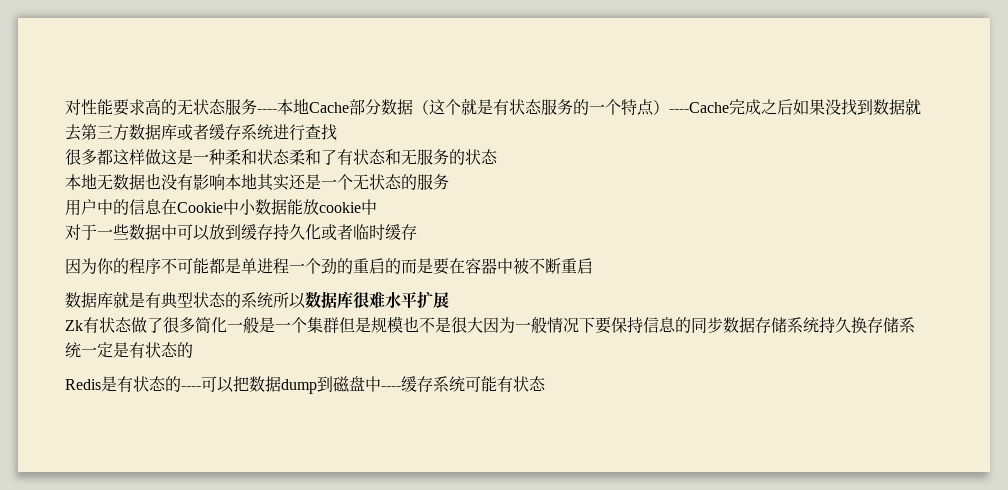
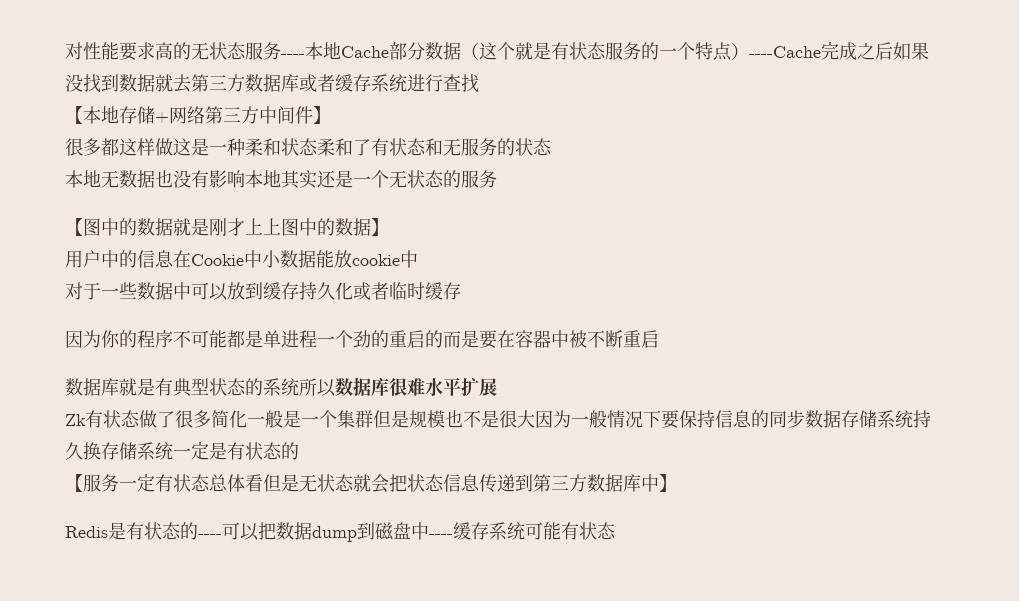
+ 【本地存储+网络第三方中间件】
+ 【图中的数据就是刚才上上图中的数据】
+ 【服务一定有状态总体看但是无状态就会把状态信息传递到第三方数据库中】

